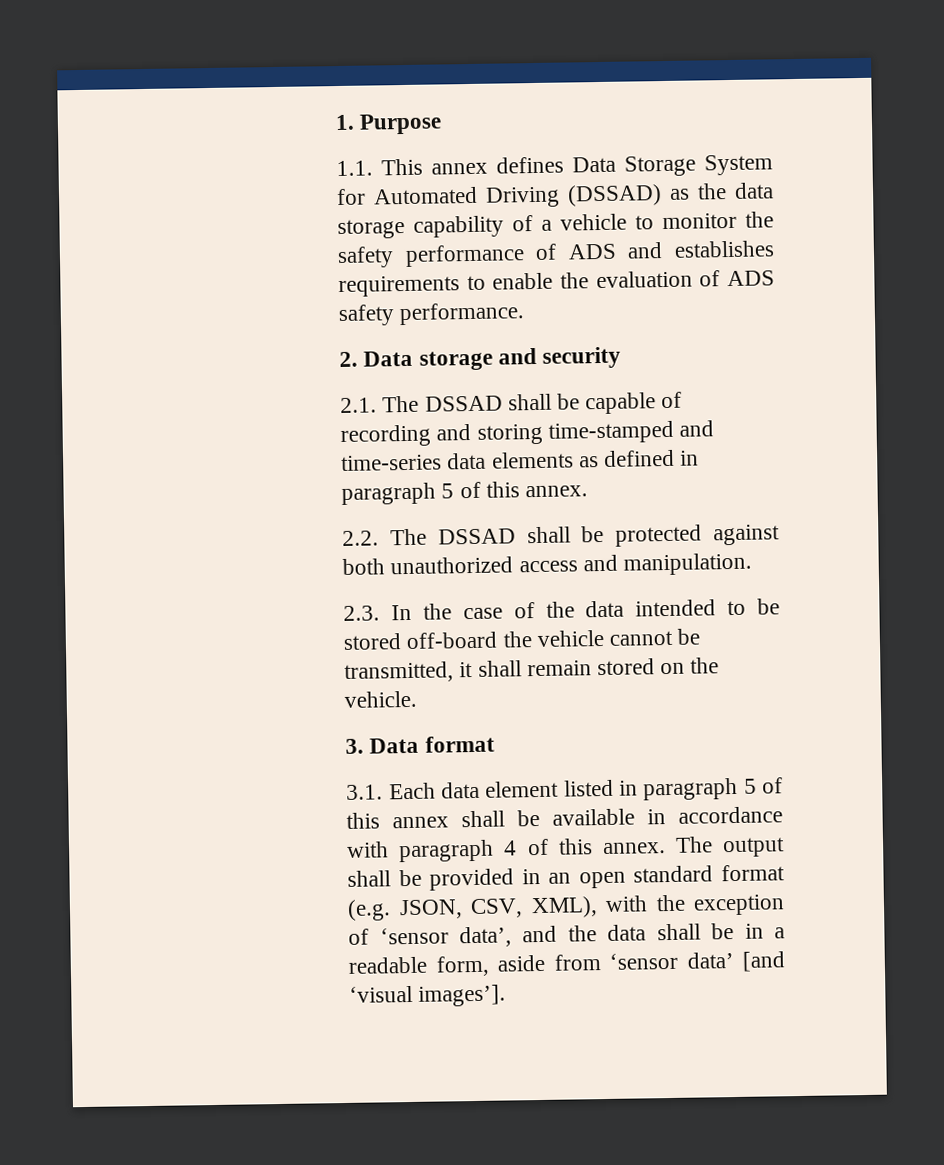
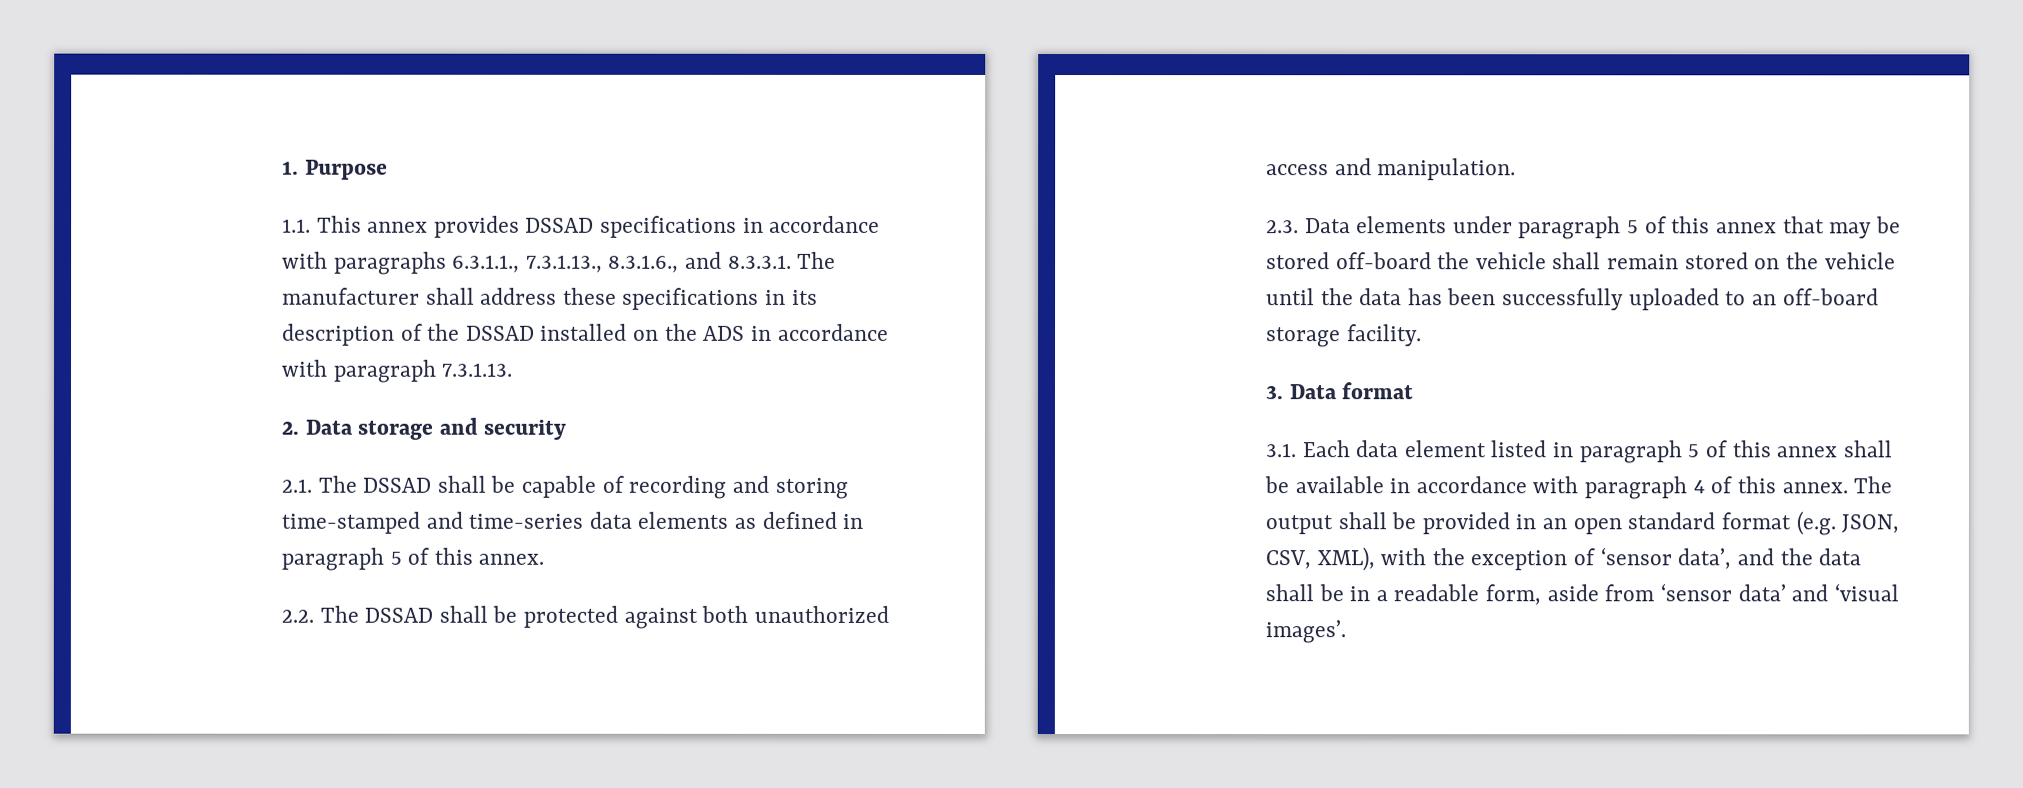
- 1.1. This annex defines Data Storage System for Automated Driving (DSSAD) as the data storage capability of a vehicle to monitor the safety performance of ADS and establishes requirements to enable the evaluation of ADS safety performance.
+ 1.1. This annex provides DSSAD specifications in accordance with paragraphs 6.3.1.1., 7.3.1.13., 8.3.1.6., and 8.3.3.1. The manufacturer shall address these specifications in its description of the DSSAD installed on the ADS in accordance with paragraph 7.3.1.13.
- 2.3. In the case of the data intended to be stored off-board the vehicle cannot be transmitted, it shall remain stored on the vehicle.
+ 2.3. Data elements under paragraph 5 of this annex that may be stored off-board the vehicle shall remain stored on the vehicle until the data has been successfully uploaded to an off-board storage facility.
- The output shall be provided in an open standard format (e.g. JSON, CSV, XML), with the exception of ‘sensor data’, and the data shall be in a readable form, aside from ‘sensor data’ [and ‘visual images’].
+ The output shall be provided in an open standard format (e.g. JSON, CSV, XML), with the exception of ‘sensor data’, and the data shall be in a readable form, aside from ‘sensor data’ and ‘visual images’.

